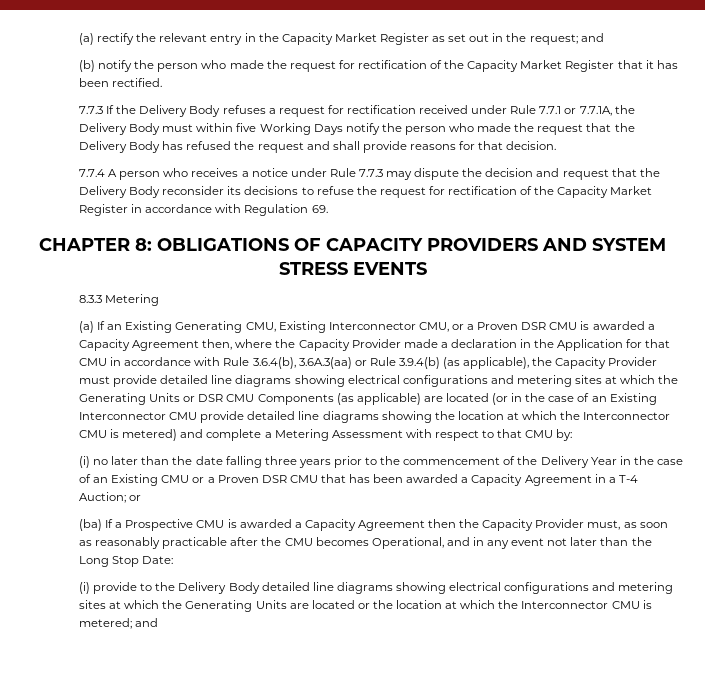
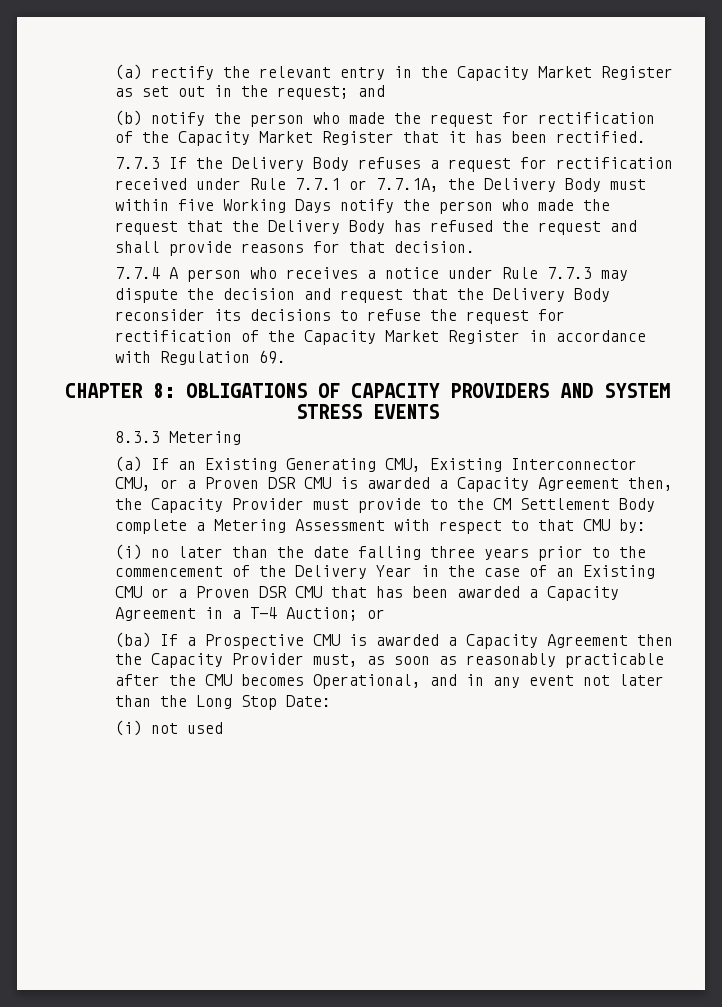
- (a) If an Existing Generating CMU, Existing Interconnector CMU, or a Proven DSR CMU is awarded a Capacity Agreement then, where the Capacity Provider made a declaration in the Application for that CMU in accordance with Rule 3.6.4(b), 3.6A.3(aa) or Rule 3.9.4(b) (as applicable), the Capacity Provider must provide detailed line diagrams showing electrical configurations and metering sites at which the Generating Units or DSR CMU Components (as applicable) are located (or in the case of an Existing Interconnector CMU provide detailed line diagrams showing the location at which the Interconnector CMU is metered) and complete a Metering Assessment with respect to that CMU by:
+ (a) If an Existing Generating CMU, Existing Interconnector CMU, or a Proven DSR CMU is awarded a Capacity Agreement then, the Capacity Provider must provide to the CM Settlement Body complete a Metering Assessment with respect to that CMU by:
- (i) provide to the Delivery Body detailed line diagrams showing electrical configurations and metering sites at which the Generating Units are located or the location at which the Interconnector CMU is metered; and
+ (i) not used

